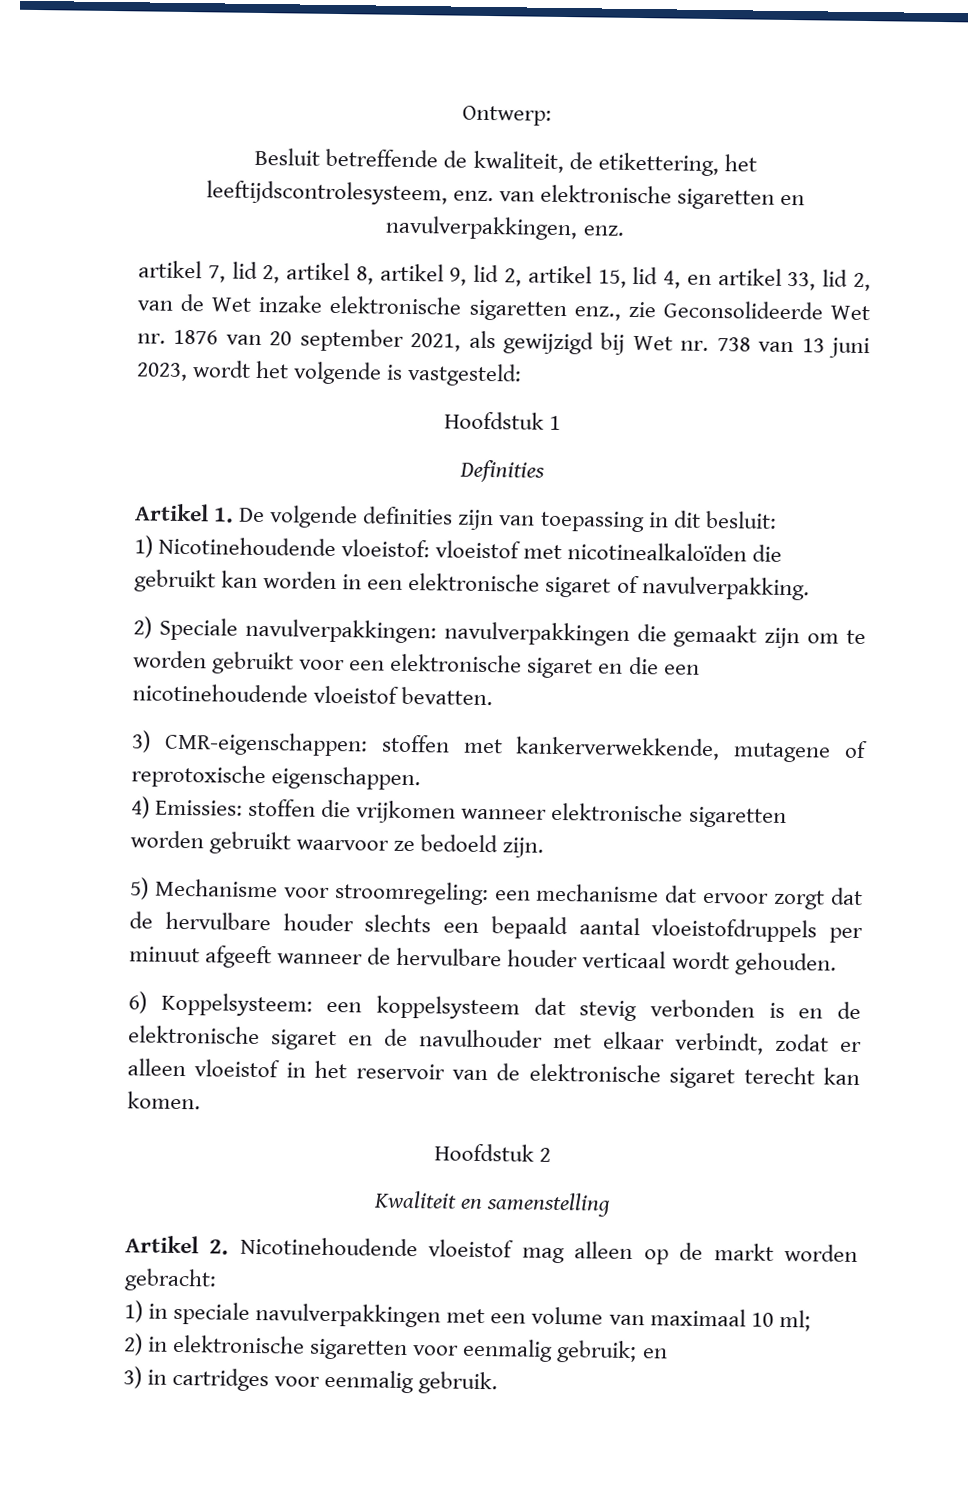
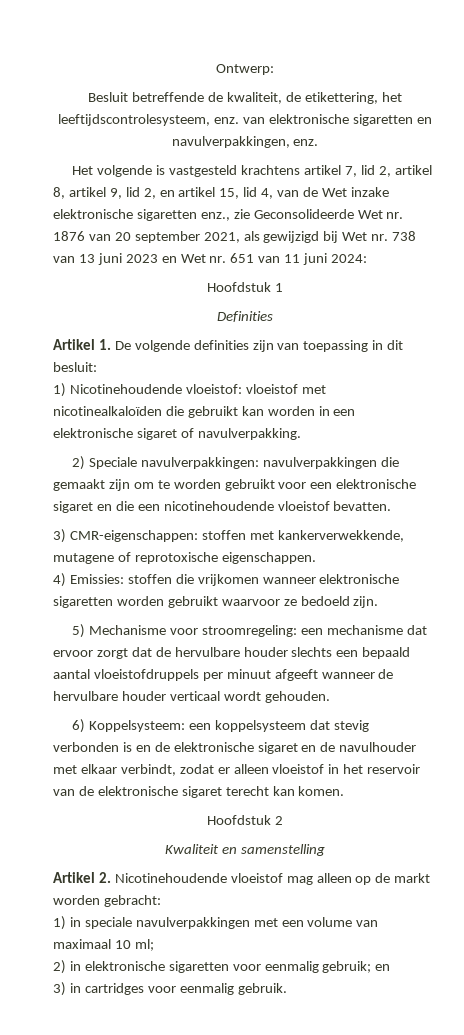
- artikel 7, lid 2, artikel 8, artikel 9, lid 2, artikel 15, lid 4, en artikel 33, lid 2, van de Wet inzake elektronische sigaretten enz., zie Geconsolideerde Wet nr. 1876 van 20 september 2021, als gewijzigd bij Wet nr. 738 van 13 juni 2023, wordt het volgende is vastgesteld:
+ Het volgende is vastgesteld krachtens artikel 7, lid 2, artikel 8, artikel 9, lid 2, en artikel 15, lid 4, van de Wet inzake elektronische sigaretten enz., zie Geconsolideerde Wet nr. 1876 van 20 september 2021, als gewijzigd bij Wet nr. 738 van 13 juni 2023 en Wet nr. 651 van 11 juni 2024:

